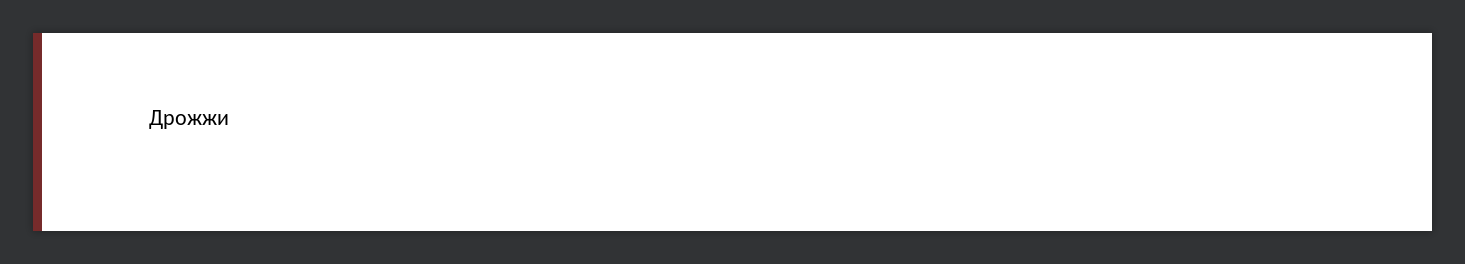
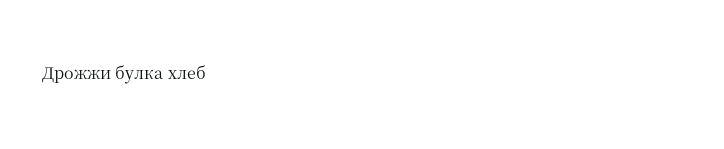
- Дрожжи
+ Дрожжи булка хлеб

